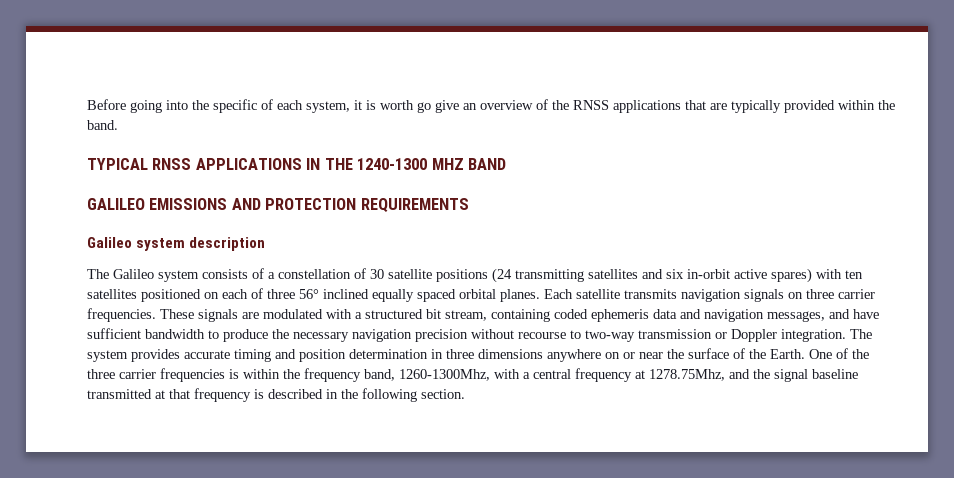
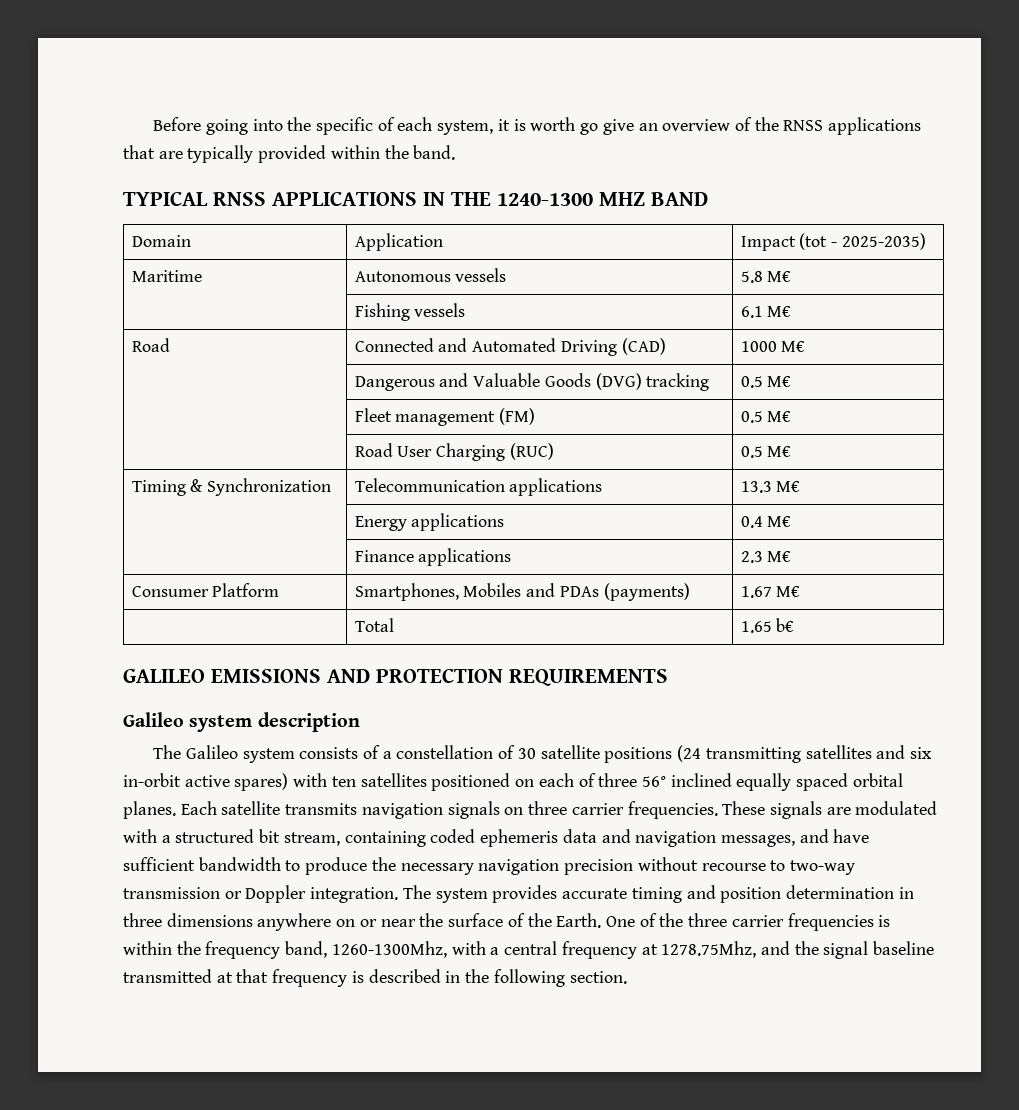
+ Domain | Application | Impact (tot - 2025-2035)
+ Maritime | Autonomous vessels | 5.8 M€
+ | Fishing vessels | 6.1 M€
+ Road | Connected and Automated Driving (CAD) | 1000 M€
+ | Dangerous and Valuable Goods (DVG) tracking | 0.5 M€
+ | Fleet management (FM) | 0.5 M€
+ | Road User Charging (RUC) | 0.5 M€
+ Timing & Synchronization | Telecommunication applications | 13.3 M€
+ | Energy applications | 0.4 M€
+ | Finance applications | 2.3 M€
+ Consumer Platform | Smartphones, Mobiles and PDAs (payments) | 1.67 M€
+ | Total | 1.65 b€

